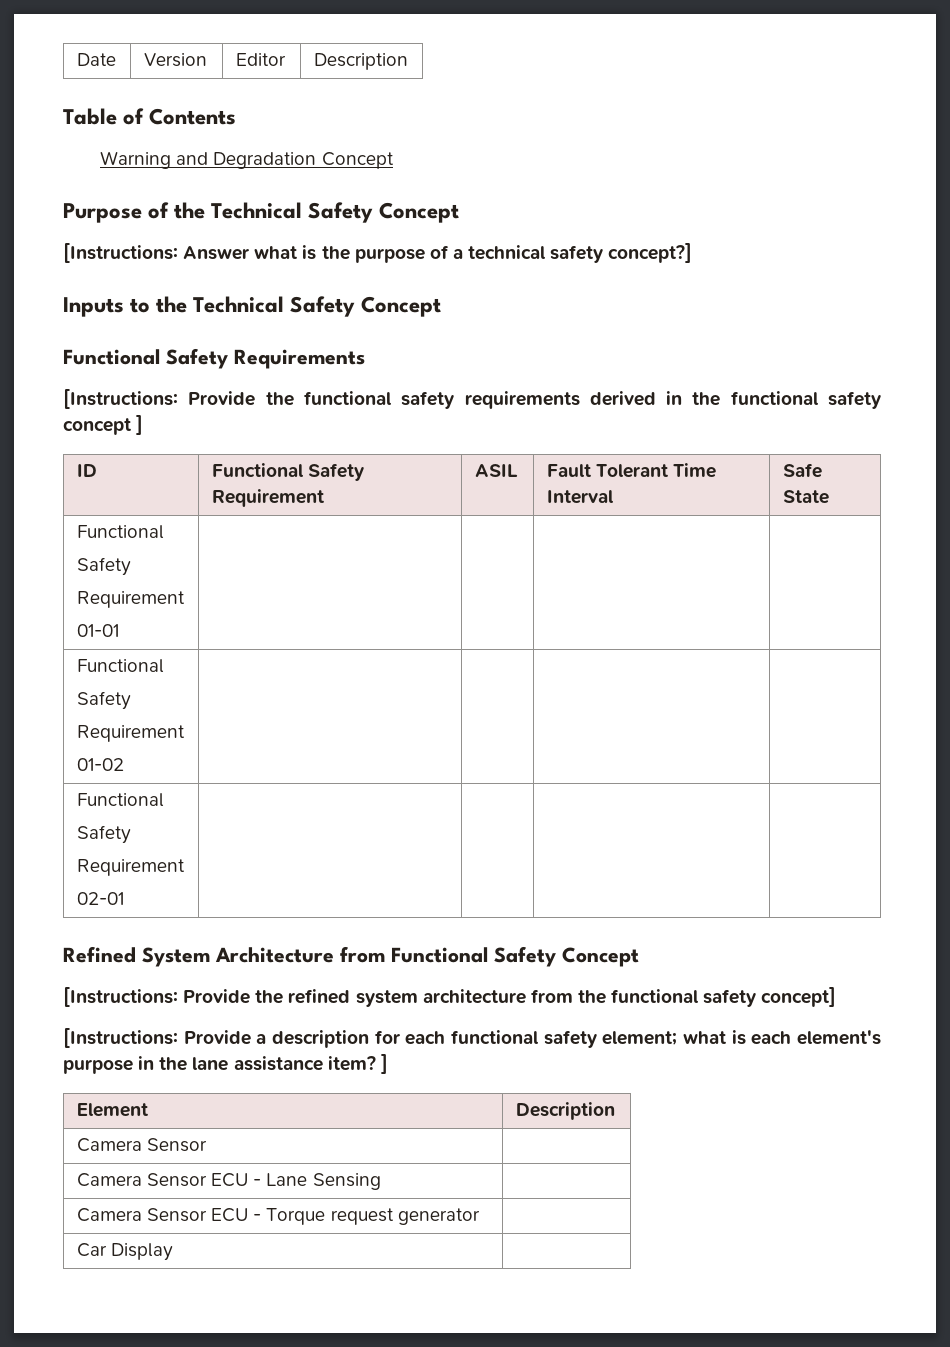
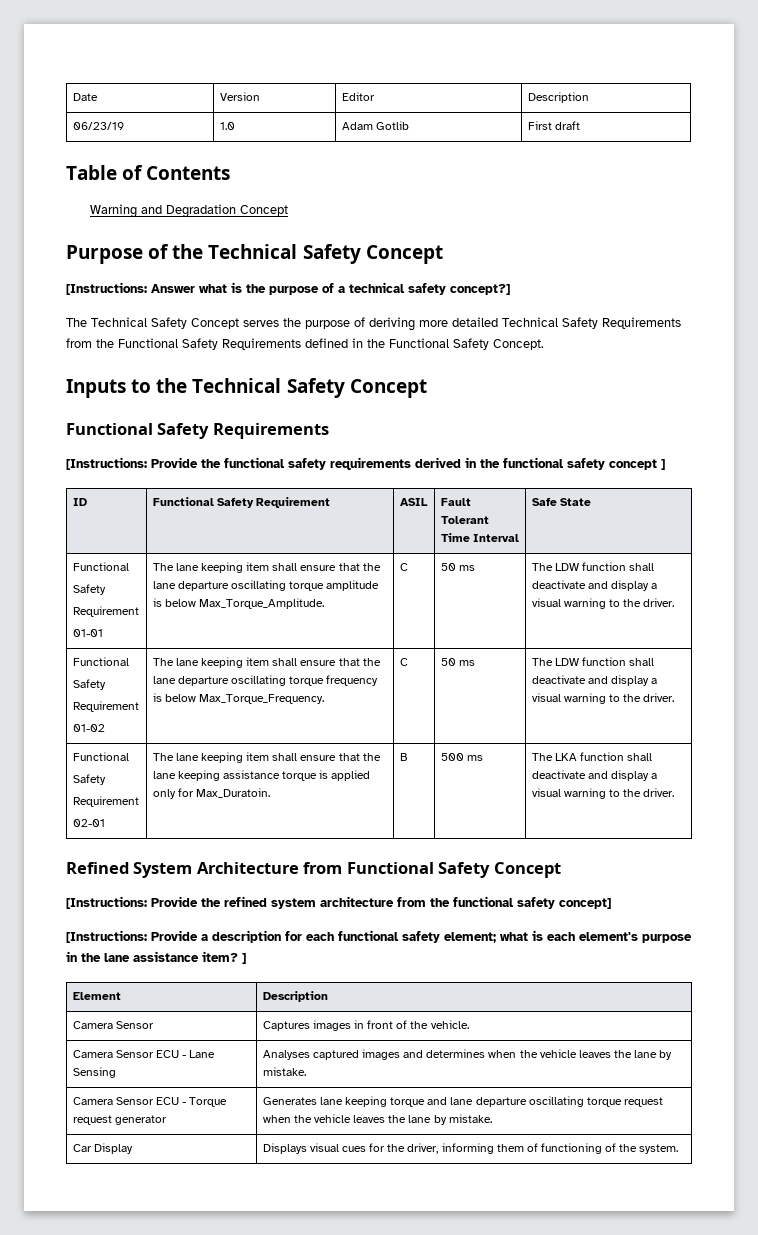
+ 06/23/19 | 1.0 | Adam Gotlib | First draft
+ The Technical Safety Concept serves the purpose of deriving more detailed Technical Safety Requirements from the Functional Safety Requirements defined in the Functional Safety Concept.
  ID | Functional Safety Requirement | ASIL | Fault Tolerant Time Interval | Safe State
  Functional
  Safety
  Requirement
- 01-01 | | | |
+ 01-01 | The lane keeping item shall ensure that the lane departure oscillating torque amplitude is below Max_Torque_Amplitude. | C | 50 ms | The LDW function shall deactivate and display a visual warning to the driver.
  Functional
  Safety
  Requirement
- 01-02 | | | |
+ 01-02 | The lane keeping item shall ensure that the lane departure oscillating torque frequency is below Max_Torque_Frequency. | C | 50 ms | The LDW function shall deactivate and display a visual warning to the driver.
  Functional
  Safety
  Requirement
- 02-01 | | | |
+ 02-01 | The lane keeping item shall ensure that the lane keeping assistance torque is applied only for Max_Duratoin. | B | 500 ms | The LKA function shall deactivate and display a visual warning to the driver.
- Camera Sensor |
+ Camera Sensor | Captures images in front of the vehicle.
- Camera Sensor ECU - Lane Sensing |
+ Camera Sensor ECU - Lane Sensing | Analyses captured images and determines when the vehicle leaves the lane by mistake.
- Camera Sensor ECU - Torque request generator |
- Car Display |
+ Camera Sensor ECU - Torque request generator | Generates lane keeping torque and lane departure oscillating torque request when the vehicle leaves the lane by mistake.
+ Car Display | Displays visual cues for the driver, informing them of functioning of the system.

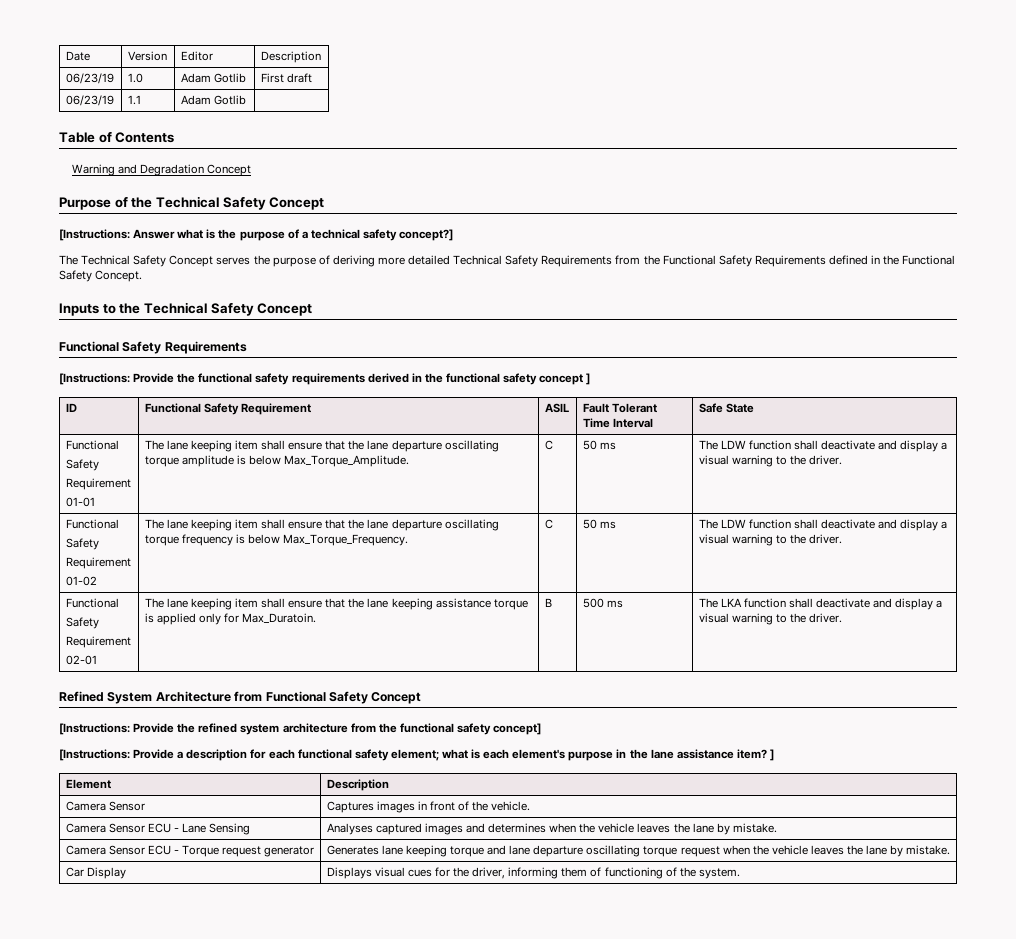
+ 06/23/19 | 1.1 | Adam Gotlib |

